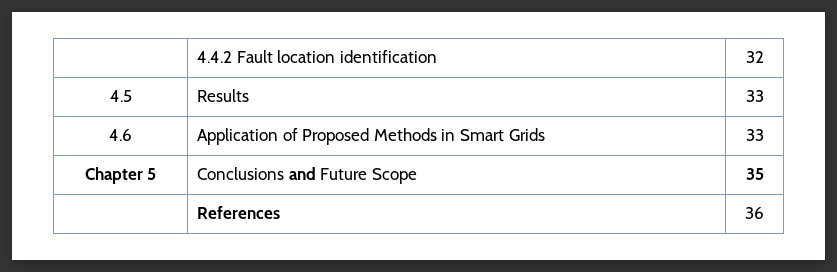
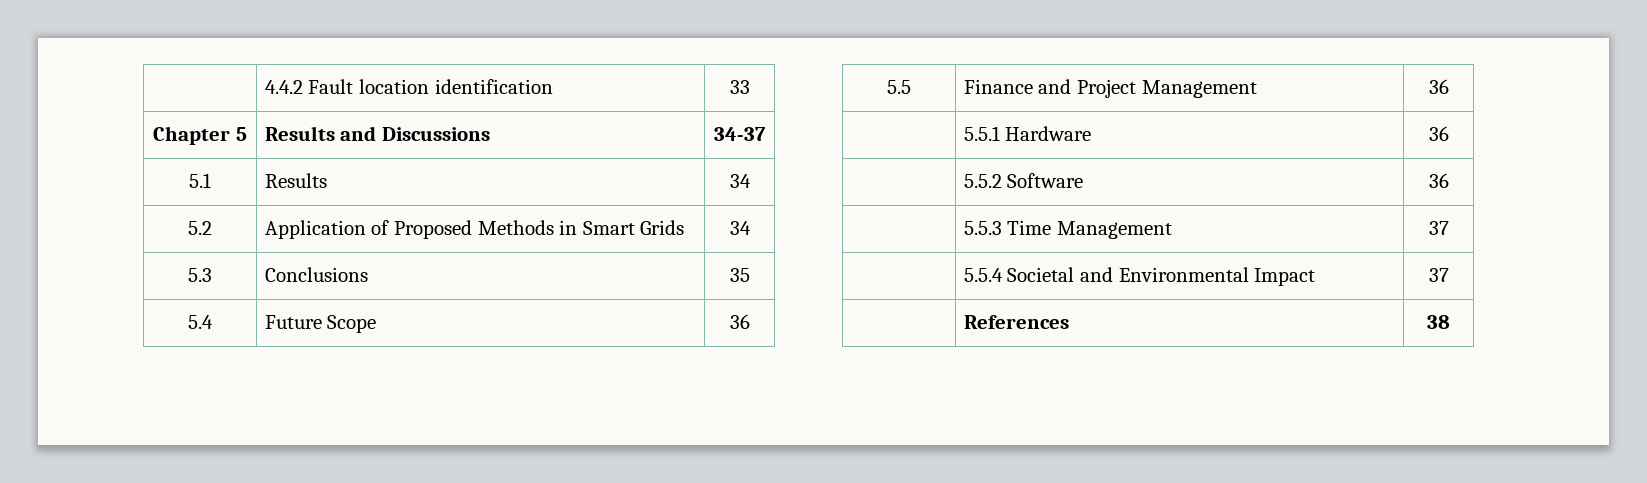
- | 4.4.2 Fault location identification | 32
- 4.5 | Results | 33
- 4.6 | Application of Proposed Methods in Smart Grids | 33
- Chapter 5 | Conclusions and Future Scope | 35
+ | 4.4.2 Fault location identification | 33
+ Chapter 5 | Results and Discussions | 34-37
+ 5.1 | Results | 34
+ 5.2 | Application of Proposed Methods in Smart Grids | 34
+ 5.3 | Conclusions | 35
+ 5.4 | Future Scope | 36
+ 5.5 | Finance and Project Management | 36
+ | 5.5.1 Hardware | 36
+ | 5.5.2 Software | 36
+ | 5.5.3 Time Management | 37
+ | 5.5.4 Societal and Environmental Impact | 37
- | References | 36
+ | References | 38

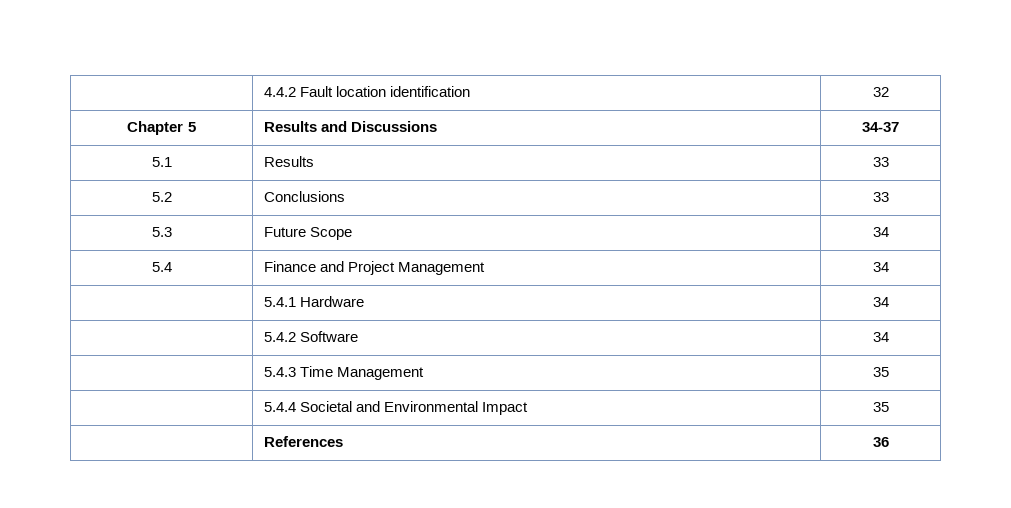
- | 4.4.2 Fault location identification | 33
+ | 4.4.2 Fault location identification | 32
- 5.1 | Results | 34
+ 5.1 | Results | 33
- 5.2 | Application of Proposed Methods in Smart Grids | 34
- 5.3 | Conclusions | 35
- 5.4 | Future Scope | 36
- 5.5 | Finance and Project Management | 36
- | 5.5.1 Hardware | 36
- | 5.5.2 Software | 36
- | 5.5.3 Time Management | 37
- | 5.5.4 Societal and Environmental Impact | 37
+ 5.2 | Conclusions | 33
+ 5.3 | Future Scope | 34
+ 5.4 | Finance and Project Management | 34
+ | 5.4.1 Hardware | 34
+ | 5.4.2 Software | 34
+ | 5.4.3 Time Management | 35
+ | 5.4.4 Societal and Environmental Impact | 35
- | References | 38
+ | References | 36

